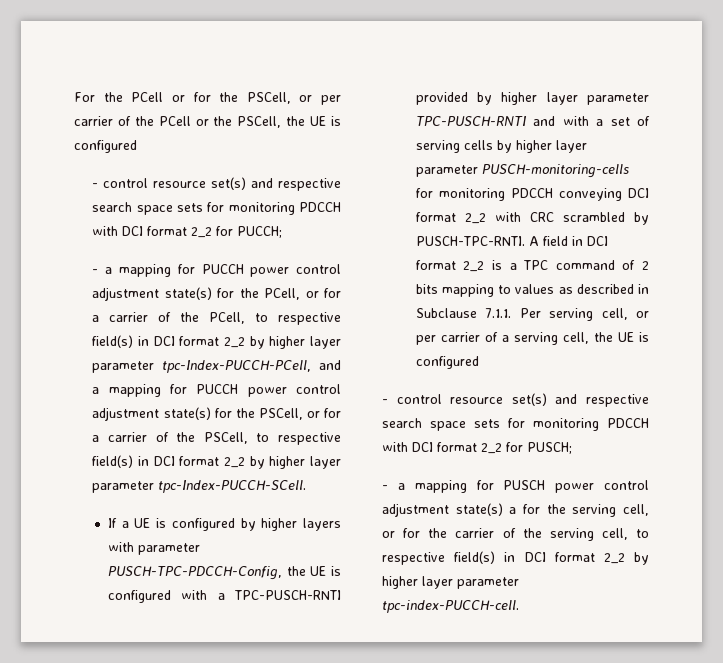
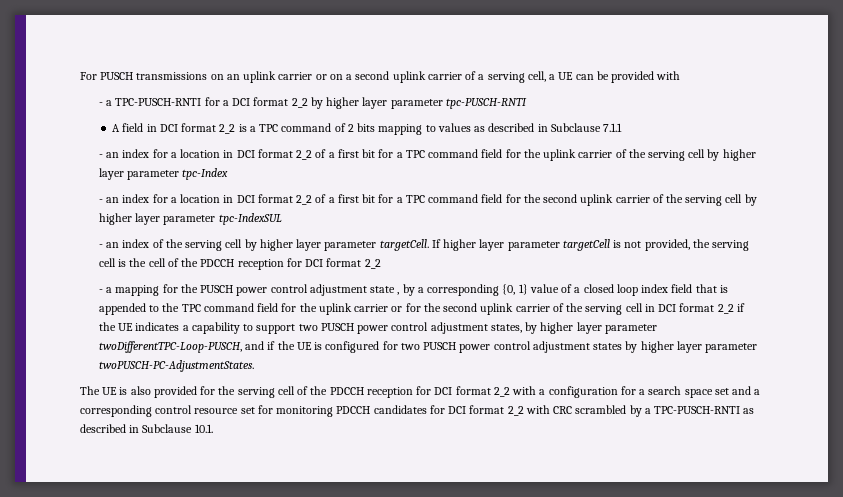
- For the PCell or for the PSCell, or per carrier of the PCell or the PSCell, the UE is configured
- - control resource set(s) and respective search space sets for monitoring PDCCH with DCI format 2_2 for PUCCH;
- - a mapping for PUCCH power control adjustment state(s) for the PCell, or for a carrier of the PCell, to respective field(s) in DCI format 2_2 by higher layer parameter tpc-Index-PUCCH-PCell, and a mapping for PUCCH power control adjustment state(s) for the PSCell, or for a carrier of the PSCell, to respective field(s) in DCI format 2_2 by higher layer parameter tpc-Index-PUCCH-SCell.
- If a UE is configured by higher layers with parameter PUSCH-TPC-PDCCH-Config, the UE is configured with a TPC-PUSCH-RNTI provided by higher layer parameter TPC-PUSCH-RNTI and with a set of serving cells by higher layer parameter PUSCH-monitoring-cells for monitoring PDCCH conveying DCI format 2_2 with CRC scrambled by PUSCH-TPC-RNTI. A field in DCI format 2_2 is a TPC command of 2 bits mapping to values as described in Subclause 7.1.1. Per serving cell, or per carrier of a serving cell, the UE is configured
- - control resource set(s) and respective search space sets for monitoring PDCCH with DCI format 2_2 for PUSCH;
- - a mapping for PUSCH power control adjustment state(s) a for the serving cell, or for the carrier of the serving cell, to respective field(s) in DCI format 2_2 by higher layer parameter tpc-index-PUCCH-cell.
+ For PUSCH transmissions on an uplink carrier or on a second uplink carrier of a serving cell, a UE can be provided with
+ - a TPC-PUSCH-RNTI for a DCI format 2_2 by higher layer parameter tpc-PUSCH-RNTI
+ A field in DCI format 2_2 is a TPC command of 2 bits mapping to values as described in Subclause 7.1.1
+ - an index for a location in DCI format 2_2 of a first bit for a TPC command field for the uplink carrier of the serving cell by higher layer parameter tpc-Index
+ - an index for a location in DCI format 2_2 of a first bit for a TPC command field for the second uplink carrier of the serving cell by higher layer parameter tpc-IndexSUL
+ - an index of the serving cell by higher layer parameter targetCell. If higher layer parameter targetCell is not provided, the serving cell is the cell of the PDCCH reception for DCI format 2_2
+ - a mapping for the PUSCH power control adjustment state , by a corresponding {0, 1} value of a closed loop index field that is appended to the TPC command field for the uplink carrier or for the second uplink carrier of the serving cell in DCI format 2_2 if the UE indicates a capability to support two PUSCH power control adjustment states, by higher layer parameter twoDifferentTPC-Loop-PUSCH, and if the UE is configured for two PUSCH power control adjustment states by higher layer parameter twoPUSCH-PC-AdjustmentStates.
+ The UE is also provided for the serving cell of the PDCCH reception for DCI format 2_2 with a configuration for a search space set and a corresponding control resource set for monitoring PDCCH candidates for DCI format 2_2 with CRC scrambled by a TPC-PUSCH-RNTI as described in Subclause 10.1.

